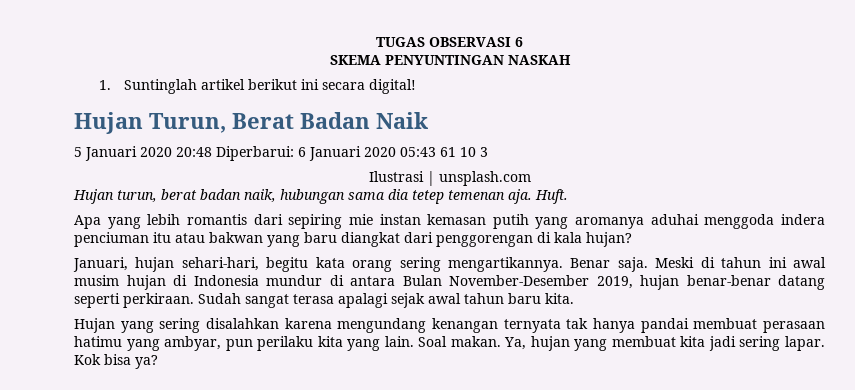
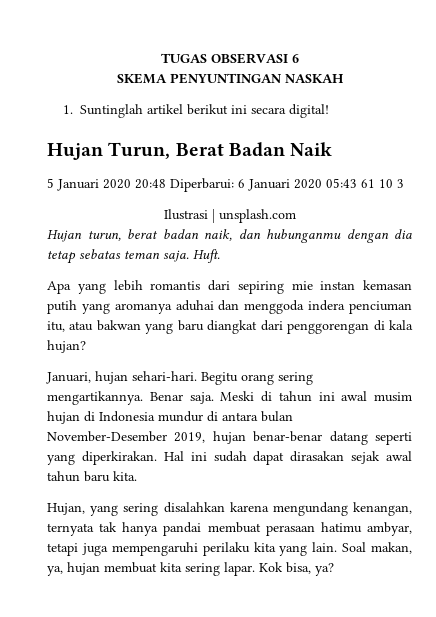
- Hujan turun, berat badan naik, hubungan sama dia tetep temenan aja.
+ Hujan turun, berat badan naik, dan hubunganmu dengan dia tetap sebatas teman saja.
- Apa yang lebih romantis dari sepiring mie instan kemasan putih yang aromanya aduhai menggoda indera penciuman itu atau bakwan yang baru diangkat dari penggorengan di kala hujan?
+ Apa yang lebih romantis dari sepiring mie instan kemasan putih yang aromanya aduhai dan menggoda indera penciuman itu, atau bakwan yang baru diangkat dari penggorengan di kala hujan?
- Januari, hujan sehari-hari, begitu kata orang sering mengartikannya.
+ Januari, hujan sehari-hari. Begitu orang sering mengartikannya.
- Meski di tahun ini awal musim hujan di Indonesia mundur di antara Bulan November-Desember 2019, hujan benar-benar datang seperti perkiraan. Sudah sangat terasa apalagi sejak awal tahun baru kita.
+ Meski di tahun ini awal musim hujan di Indonesia mundur di antara bulan November-Desember 2019, hujan benar-benar datang seperti yang diperkirakan. Hal ini sudah dapat dirasakan sejak awal tahun baru kita.
- Hujan yang sering disalahkan karena mengundang kenangan ternyata tak hanya pandai membuat perasaan hatimu yang ambyar, pun perilaku kita yang lain.
+ Hujan, yang sering disalahkan karena mengundang kenangan, ternyata tak hanya pandai membuat perasaan hatimu ambyar, tetapi juga mempengaruhi perilaku kita yang lain.
- Soal makan. Ya, hujan yang membuat kita jadi sering lapar.
+ Soal makan, ya, hujan membuat kita sering lapar.
- Kok bisa ya?
+ Kok bisa, ya?

